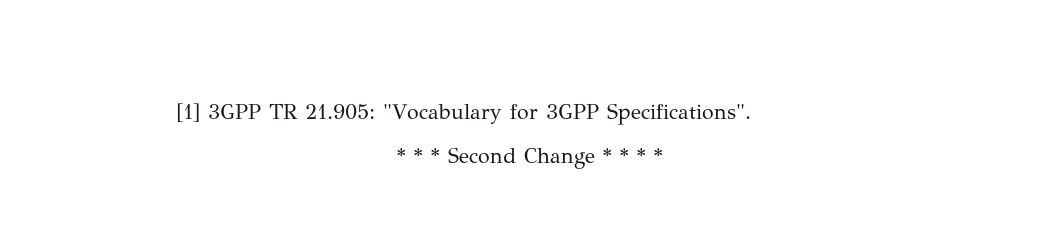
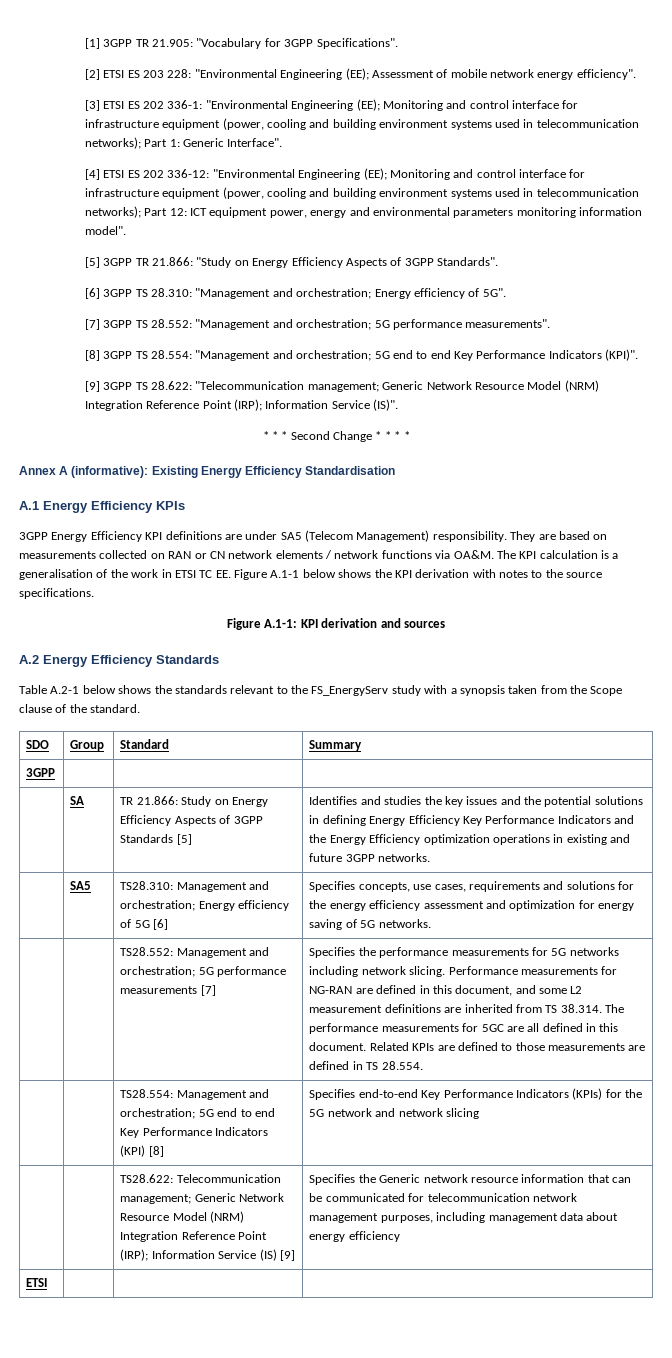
+ [2] ETSI ES 203 228: "Environmental Engineering (EE); Assessment of mobile network energy efficiency".
+ [3] ETSI ES 202 336-1: "Environmental Engineering (EE); Monitoring and control interface for infrastructure equipment (power, cooling and building environment systems used in telecommunication networks); Part 1: Generic Interface".
+ [4] ETSI ES 202 336-12: "Environmental Engineering (EE); Monitoring and control interface for infrastructure equipment (power, cooling and building environment systems used in telecommunication networks); Part 12: ICT equipment power, energy and environmental parameters monitoring information model".
+ [5] 3GPP TR 21.866: "Study on Energy Efficiency Aspects of 3GPP Standards".
+ [6] 3GPP TS 28.310: "Management and orchestration; Energy efficiency of 5G".
+ [7] 3GPP TS 28.552: "Management and orchestration; 5G performance measurements".
+ [8] 3GPP TS 28.554: "Management and orchestration; 5G end to end Key Performance Indicators (KPI)".
+ [9] 3GPP TS 28.622: "Telecommunication management; Generic Network Resource Model (NRM) Integration Reference Point (IRP); Information Service (IS)".
+ Annex A (informative): Existing Energy Efficiency Standardisation
+ A.1 Energy Efficiency KPIs
+ 3GPP Energy Efficiency KPI definitions are under SA5 (Telecom Management) responsibility. They are based on measurements collected on RAN or CN network elements / network functions via OA&M. The KPI calculation is a generalisation of the work in ETSI TC EE. Figure A.1-1 below shows the KPI derivation with notes to the source specifications.
+ Figure A.1-1: KPI derivation and sources
+ A.2 Energy Efficiency Standards
+ Table A.2-1 below shows the standards relevant to the FS_EnergyServ study with a synopsis taken from the Scope clause of the standard.
+ SDO | Group | Standard | Summary
+ 3GPP | | |
+ | SA | TR 21.866: Study on Energy Efficiency Aspects of 3GPP Standards [5] | Identifies and studies the key issues and the potential solutions in defining Energy Efficiency Key Performance Indicators and the Energy Efficiency optimization operations in existing and future 3GPP networks.
+ | SA5 | TS28.310: Management and orchestration; Energy efficiency of 5G [6] | Specifies concepts, use cases, requirements and solutions for the energy efficiency assessment and optimization for energy saving of 5G networks.
+ | | TS28.552: Management and orchestration; 5G performance measurements [7] | Specifies the performance measurements for 5G networks including network slicing. Performance measurements for NG-RAN are defined in this document, and some L2 measurement definitions are inherited from TS 38.314. The performance measurements for 5GC are all defined in this document. Related KPIs are defined to those measurements are defined in TS 28.554.
+ | | TS28.554: Management and orchestration; 5G end to end Key Performance Indicators (KPI) [8] | Specifies end-to-end Key Performance Indicators (KPIs) for the 5G network and network slicing
+ | | TS28.622: Telecommunication management; Generic Network Resource Model (NRM) Integration Reference Point (IRP); Information Service (IS) [9] | Specifies the Generic network resource information that can be communicated for telecommunication network management purposes, including management data about energy efficiency
+ ETSI | | |

